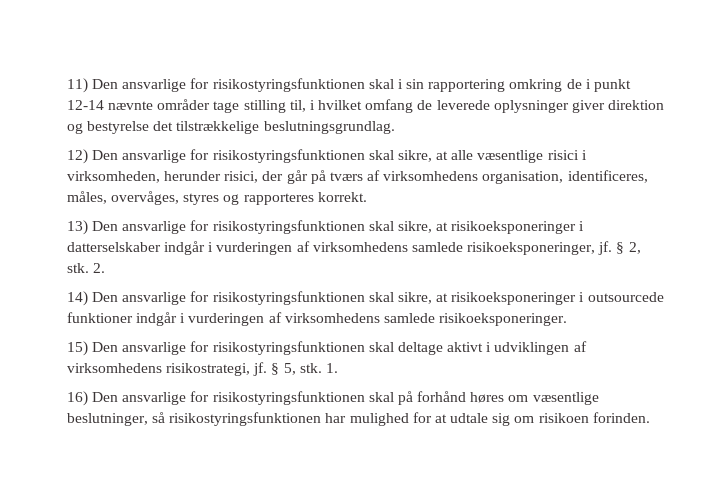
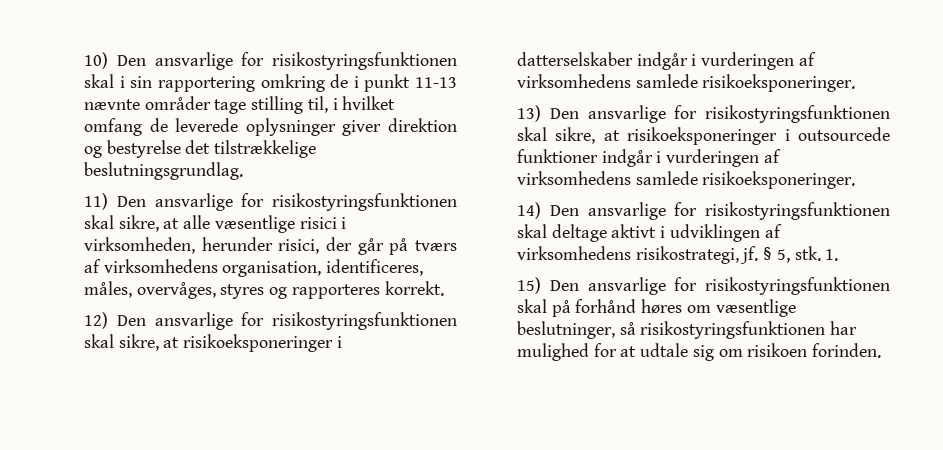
- 11) Den ansvarlige for risikostyringsfunktionen skal i sin rapportering omkring de i punkt 12-14 nævnte områder tage stilling til, i hvilket omfang de leverede oplysninger giver direktion og bestyrelse det tilstrækkelige beslutningsgrundlag.
+ 10) Den ansvarlige for risikostyringsfunktionen skal i sin rapportering omkring de i punkt 11-13 nævnte områder tage stilling til, i hvilket omfang de leverede oplysninger giver direktion og bestyrelse det tilstrækkelige beslutningsgrundlag.
- 12) Den ansvarlige for risikostyringsfunktionen skal sikre, at alle væsentlige risici i virksomheden, herunder risici, der går på tværs af virksomhedens organisation, identificeres, måles, overvåges, styres og rapporteres korrekt.
+ 11) Den ansvarlige for risikostyringsfunktionen skal sikre, at alle væsentlige risici i virksomheden, herunder risici, der går på tværs af virksomhedens organisation, identificeres, måles, overvåges, styres og rapporteres korrekt.
- 13) Den ansvarlige for risikostyringsfunktionen skal sikre, at risikoeksponeringer i datterselskaber indgår i vurderingen af virksomhedens samlede risikoeksponeringer, jf. § 2, stk. 2.
- 14) Den ansvarlige for risikostyringsfunktionen skal sikre, at risikoeksponeringer i outsourcede funktioner indgår i vurderingen af virksomhedens samlede risikoeksponeringer.
+ 12) Den ansvarlige for risikostyringsfunktionen skal sikre, at risikoeksponeringer i datterselskaber indgår i vurderingen af virksomhedens samlede risikoeksponeringer.
+ 13) Den ansvarlige for risikostyringsfunktionen skal sikre, at risikoeksponeringer i outsourcede funktioner indgår i vurderingen af virksomhedens samlede risikoeksponeringer.
- 15) Den ansvarlige for risikostyringsfunktionen skal deltage aktivt i udviklingen af virksomhedens risikostrategi, jf.
+ 14) Den ansvarlige for risikostyringsfunktionen skal deltage aktivt i udviklingen af virksomhedens risikostrategi, jf.
- 16) Den ansvarlige for risikostyringsfunktionen skal på forhånd høres om væsentlige beslutninger, så risikostyringsfunktionen har mulighed for at udtale sig om risikoen forinden.
+ 15) Den ansvarlige for risikostyringsfunktionen skal på forhånd høres om væsentlige beslutninger, så risikostyringsfunktionen har mulighed for at udtale sig om risikoen forinden.

